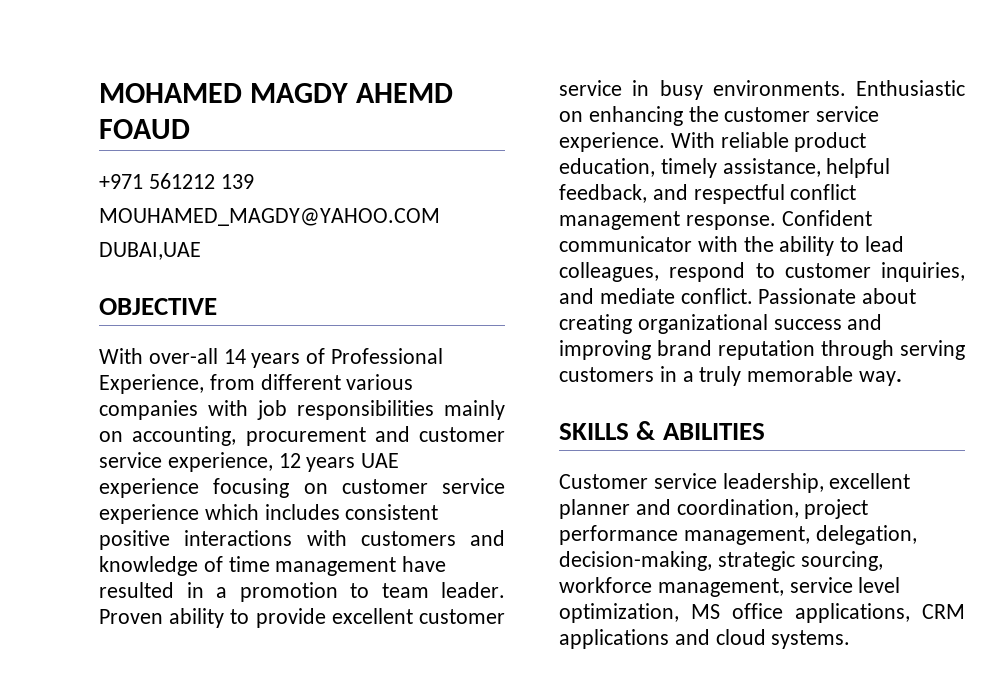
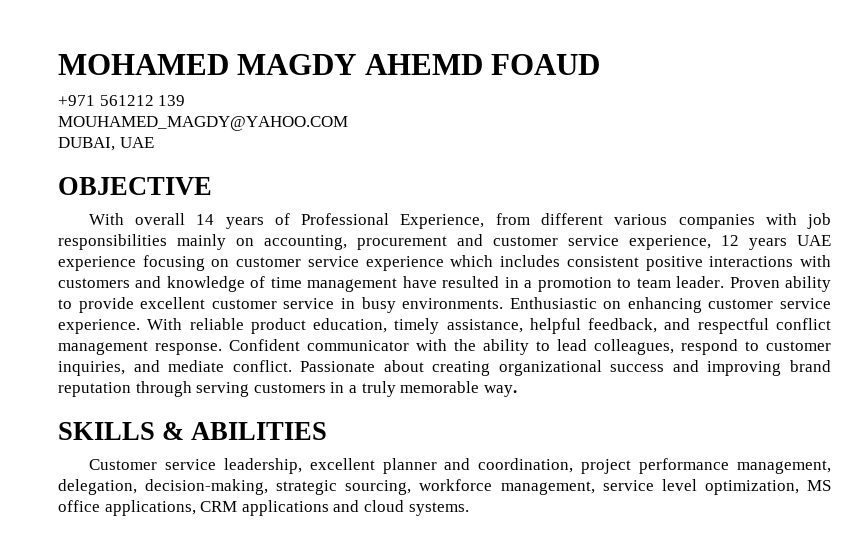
- DUBAI,UAE
+ DUBAI, UAE
- With over-all 14 years of Professional Experience, from different various companies with job responsibilities mainly on accounting, procurement and customer service experience, 12 years UAE experience focusing on customer service experience which includes consistent positive interactions with customers and knowledge of time management have resulted in a promotion to team leader.
+ With overall 14 years of Professional Experience, from different various companies with job responsibilities mainly on accounting, procurement and customer service experience, 12 years UAE experience focusing on customer service experience which includes consistent positive interactions with customers and knowledge of time management have resulted in a promotion to team leader.
- Enthusiastic on enhancing the customer service experience.
+ Enthusiastic on enhancing customer service experience.

